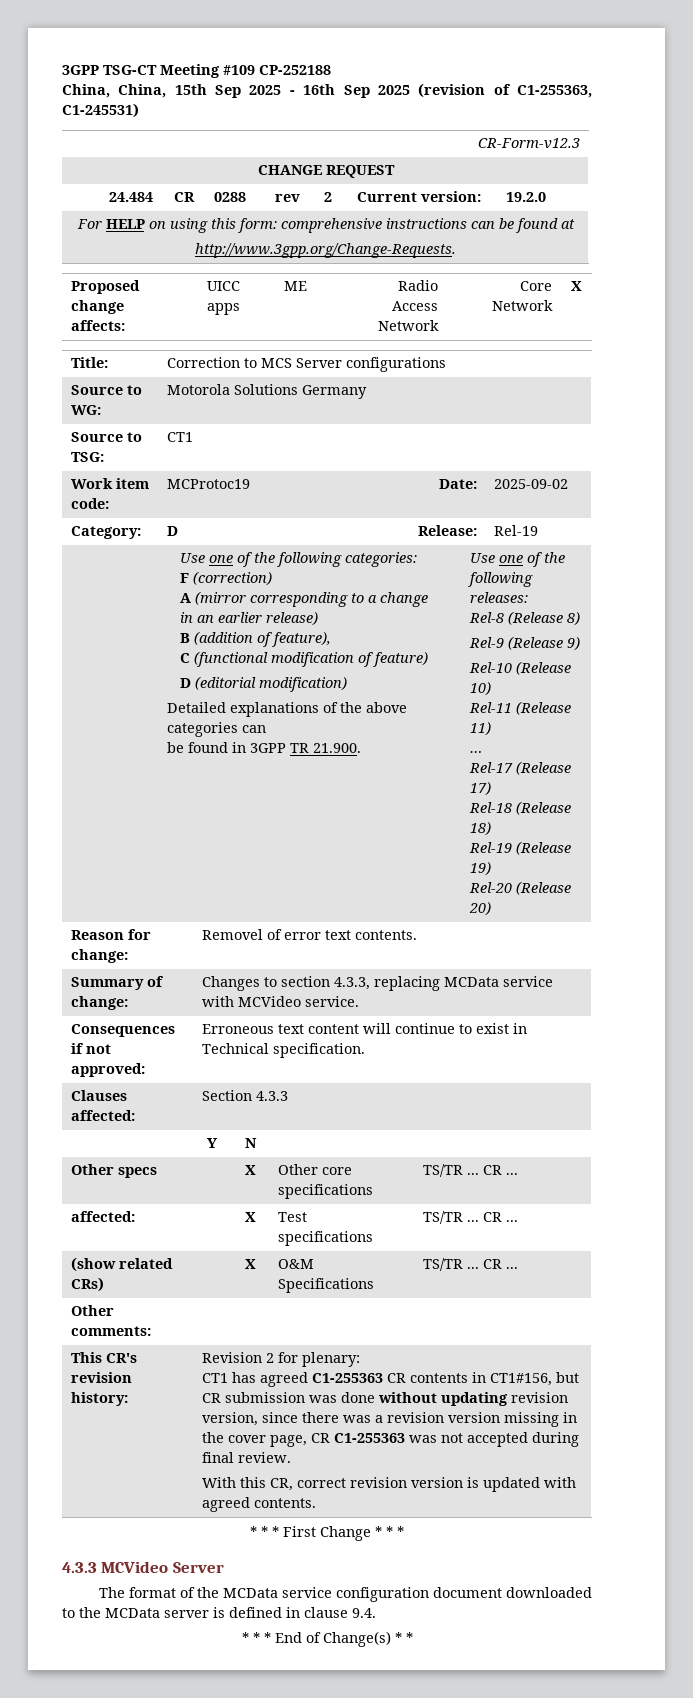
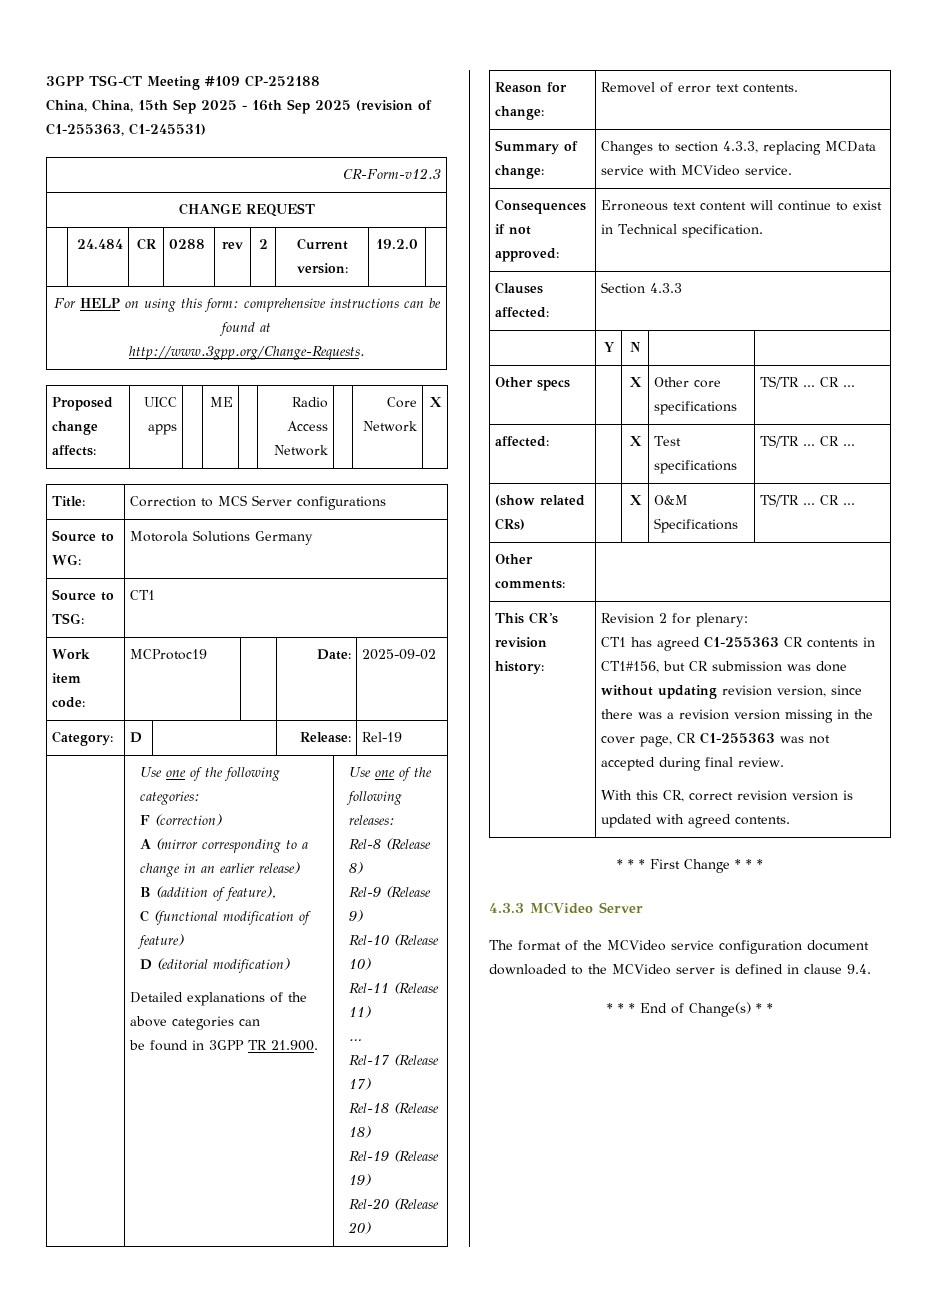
- The format of the MCData service configuration document downloaded to the MCData server is defined in clause 9.4.
+ The format of the MCVideo service configuration document downloaded to the MCVideo server is defined in clause 9.4.

